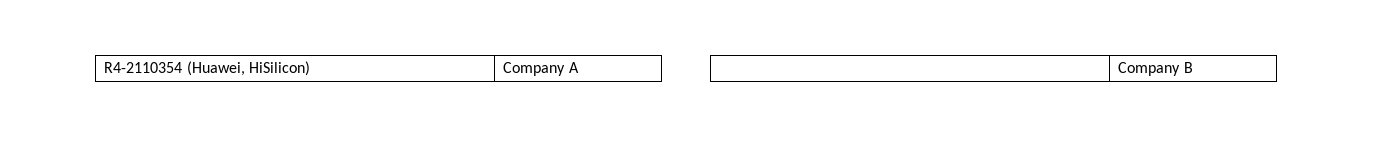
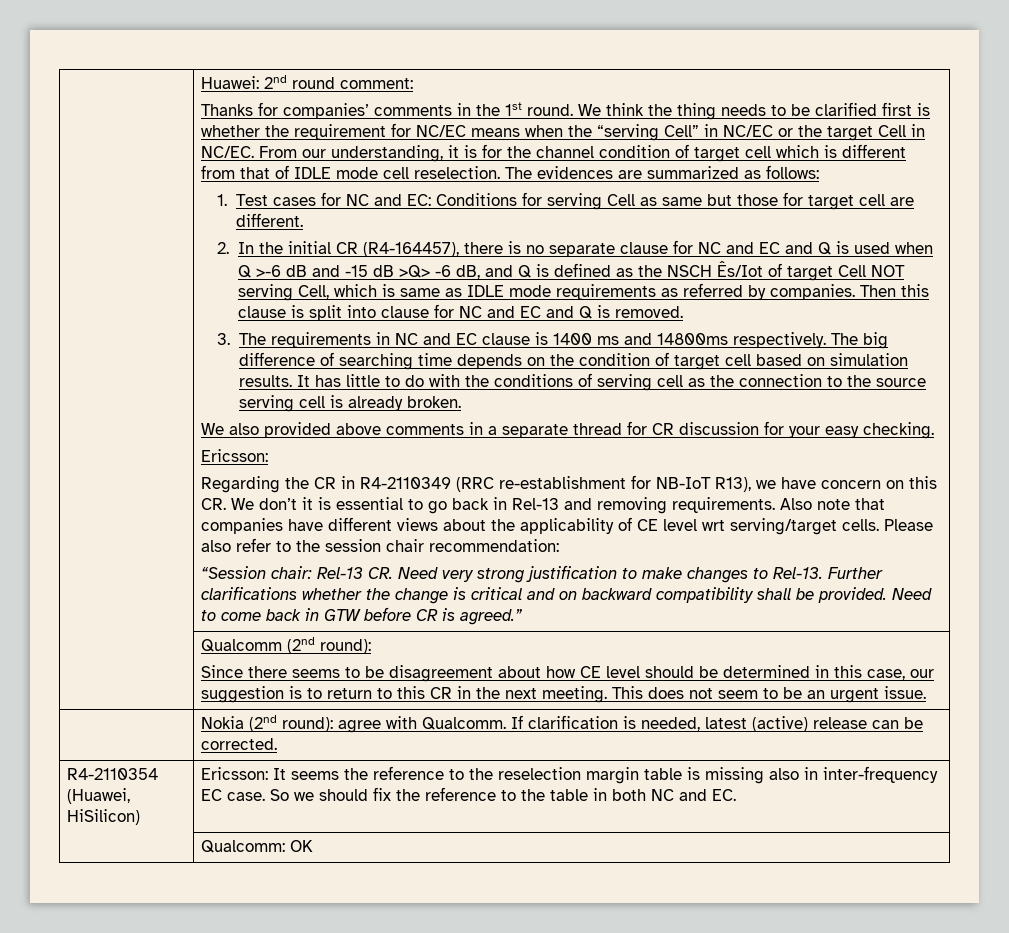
- R4-2110354 (Huawei, HiSilicon) | Company A
- | Company B
+ Huawei: 2nd round comment:
+ Thanks for companies’ comments in the 1st round. We think the thing needs to be clarified first is whether the requirement for NC/EC means when the “serving Cell” in NC/EC or the target Cell in NC/EC. From our understanding, it is for the channel condition of target cell which is different from that of IDLE mode cell reselection. The evidences are summarized as follows:
+ 1. Test cases for NC and EC: Conditions for serving Cell as same but those for target cell are different.
+ 2. In the initial CR (R4-164457), there is no separate clause for NC and EC and Q is used when Q >-6 dB and -15 dB >Q> -6 dB, and Q is defined as the NSCH Ês/Iot of target Cell NOT serving Cell, which is same as IDLE mode requirements as referred by companies. Then this clause is split into clause for NC and EC and Q is removed.
+ 3. The requirements in NC and EC clause is 1400 ms and 14800ms respectively. The big difference of searching time depends on the condition of target cell based on simulation results. It has little to do with the conditions of serving cell as the connection to the source serving cell is already broken.
+ We also provided above comments in a separate thread for CR discussion for your easy checking.
+ Ericsson:
+ Regarding the CR in R4-2110349 (RRC re-establishment for NB-IoT R13), we have concern on this CR. We don’t it is essential to go back in Rel-13 and removing requirements. Also note that companies have different views about the applicability of CE level wrt serving/target cells. Please also refer to the session chair recommendation:
+ “Session chair: Rel-13 CR. Need very strong justification to make changes to Rel-13. Further clarifications whether the change is critical and on backward compatibility shall be provided. Need to come back in GTW before CR is agreed.”
+ | Qualcomm (2nd round):
+ Since there seems to be disagreement about how CE level should be determined in this case, our suggestion is to return to this CR in the next meeting. This does not seem to be an urgent issue.
+ | Nokia (2nd round): agree with Qualcomm. If clarification is needed, latest (active) release can be corrected.
+ R4-2110354 (Huawei, HiSilicon) | Ericsson: It seems the reference to the reselection margin table is missing also in inter-frequency EC case. So we should fix the reference to the table in both NC and EC.
+ | Qualcomm: OK

